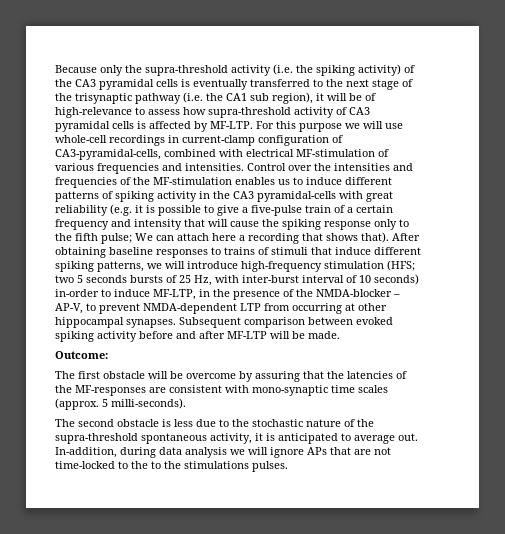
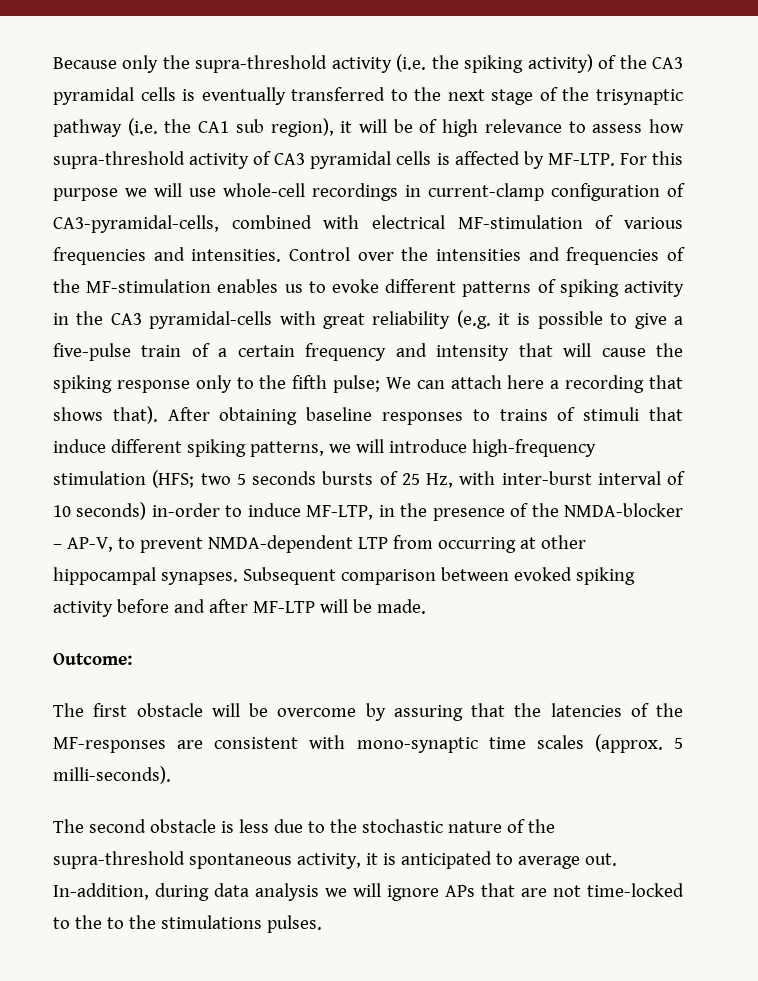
- Because only the supra-threshold activity (i.e. the spiking activity) of the CA3 pyramidal cells is eventually transferred to the next stage of the trisynaptic pathway (i.e. the CA1 sub region), it will be of high-relevance to assess how supra-threshold activity of CA3 pyramidal cells is affected by MF-LTP.
+ Because only the supra-threshold activity (i.e. the spiking activity) of the CA3 pyramidal cells is eventually transferred to the next stage of the trisynaptic pathway (i.e. the CA1 sub region), it will be of high relevance to assess how supra-threshold activity of CA3 pyramidal cells is affected by MF-LTP.
- Control over the intensities and frequencies of the MF-stimulation enables us to induce different patterns of spiking activity in the CA3 pyramidal-cells with great reliability (e.g. it is possible to give a five-pulse train of a certain frequency and intensity that will cause the spiking response only to the fifth pulse; We can attach here a recording that shows that).
+ Control over the intensities and frequencies of the MF-stimulation enables us to evoke different patterns of spiking activity in the CA3 pyramidal-cells with great reliability (e.g. it is possible to give a five-pulse train of a certain frequency and intensity that will cause the spiking response only to the fifth pulse; We can attach here a recording that shows that).

